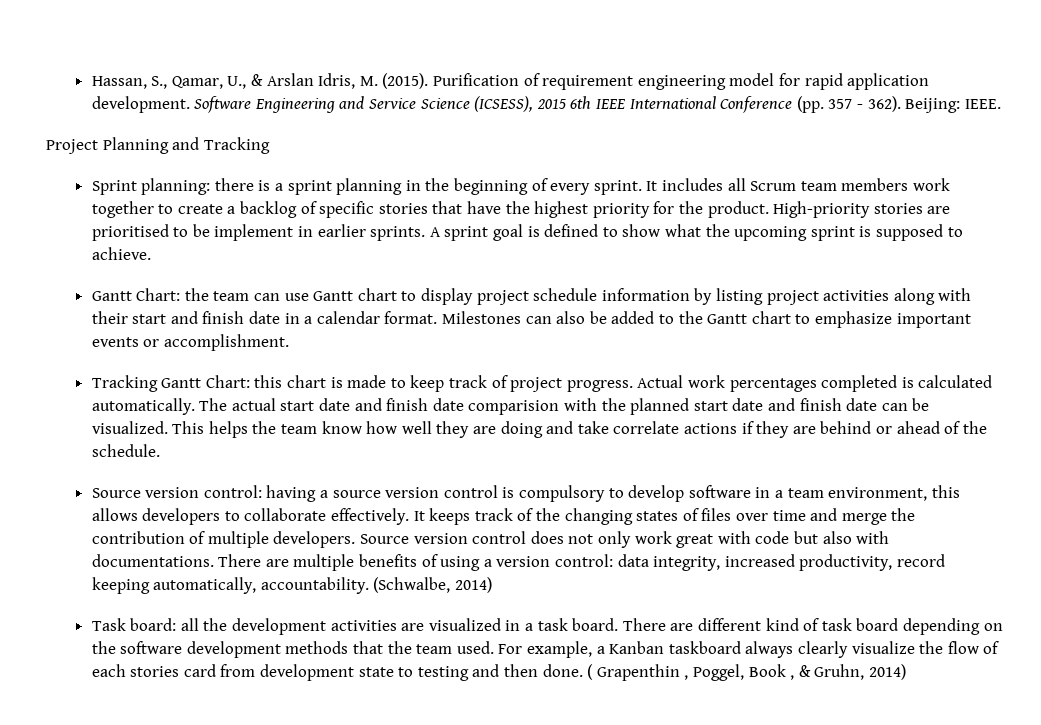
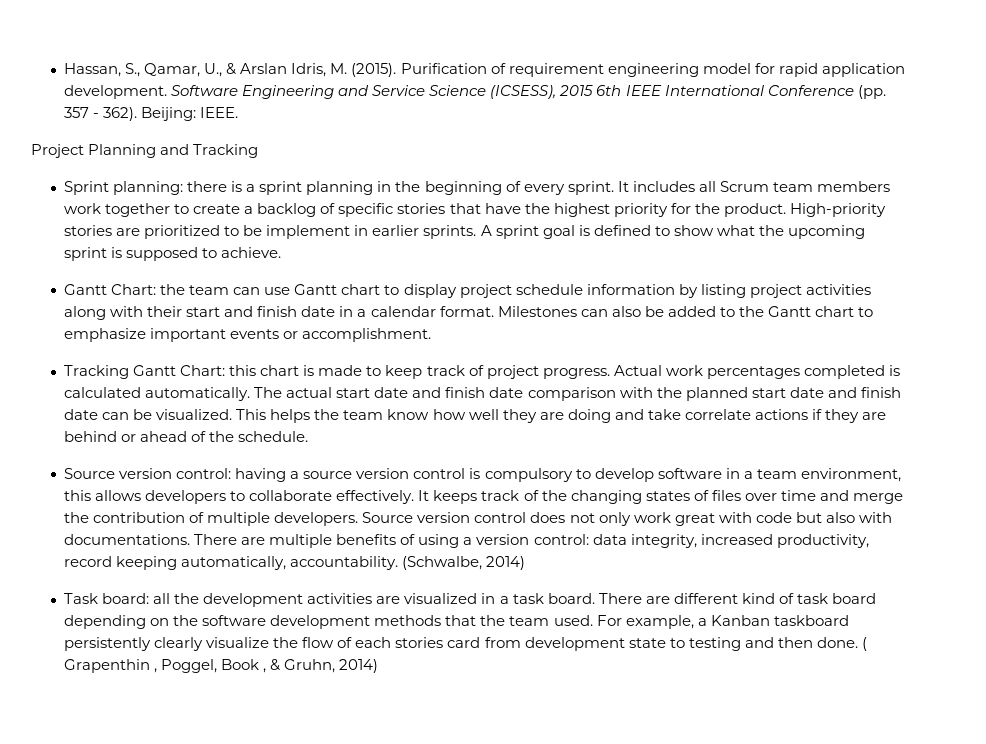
- High-priority stories are prioritised to be implement in earlier sprints.
+ High-priority stories are prioritized to be implement in earlier sprints.
- The actual start date and finish date comparision with the planned start date and finish date can be visualized.
+ The actual start date and finish date comparison with the planned start date and finish date can be visualized.
- For example, a Kanban taskboard always clearly visualize the flow of each stories card from development state to testing and then done.
+ For example, a Kanban taskboard persistently clearly visualize the flow of each stories card from development state to testing and then done.

